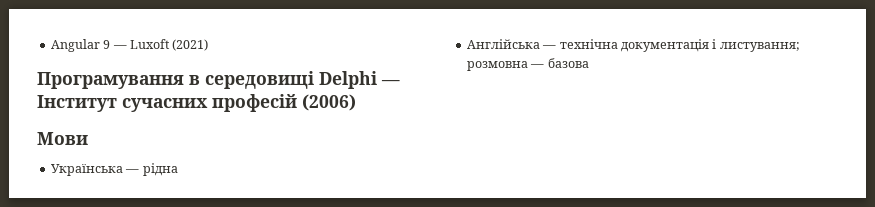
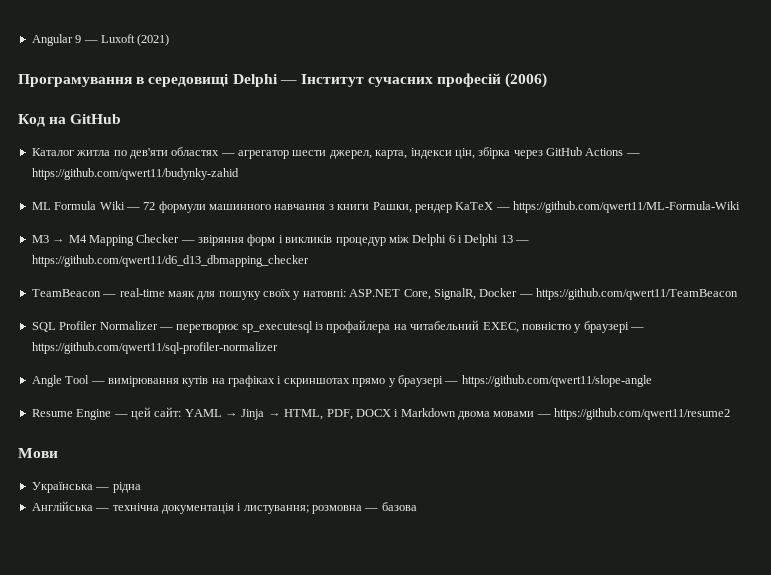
+ Код на GitHub
+ Каталог житла по дев'яти областях — агрегатор шести джерел, карта, індекси цін, збірка через GitHub Actions — https://github.com/qwert11/budynky-zahid
+ ML Formula Wiki — 72 формули машинного навчання з книги Рашки, рендер KaTeX — https://github.com/qwert11/ML-Formula-Wiki
+ M3 → M4 Mapping Checker — звіряння форм і викликів процедур між Delphi 6 і Delphi 13 — https://github.com/qwert11/d6_d13_dbmapping_checker
+ TeamBeacon — real-time маяк для пошуку своїх у натовпі: ASP.NET Core, SignalR, Docker — https://github.com/qwert11/TeamBeacon
+ SQL Profiler Normalizer — перетворює sp_executesql із профайлера на читабельний EXEC, повністю у браузері — https://github.com/qwert11/sql-profiler-normalizer
+ Angle Tool — вимірювання кутів на графіках і скриншотах прямо у браузері — https://github.com/qwert11/slope-angle
+ Resume Engine — цей сайт: YAML → Jinja → HTML, PDF, DOCX і Markdown двома мовами — https://github.com/qwert11/resume2

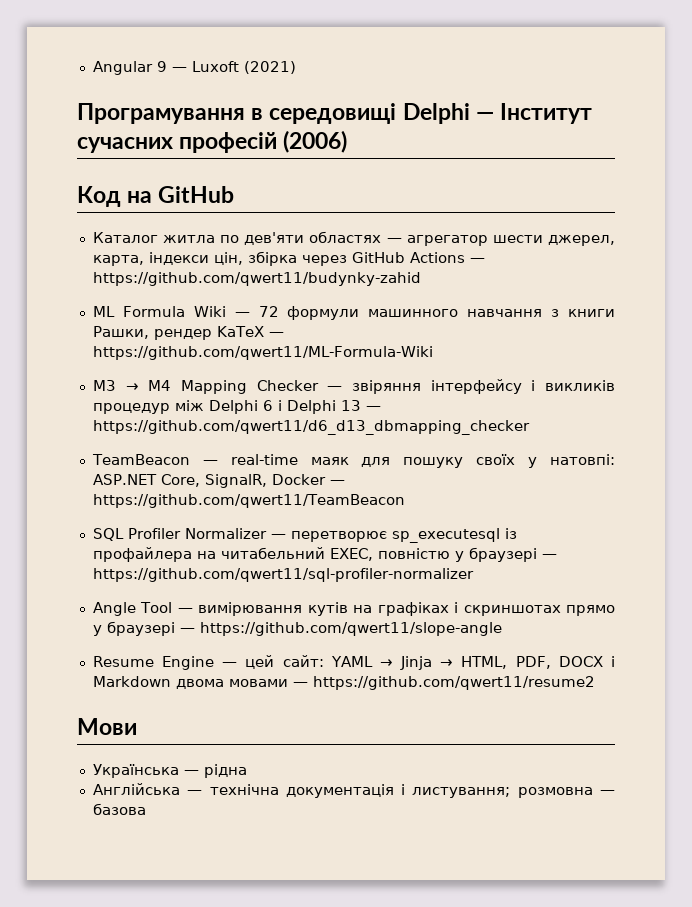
- M3 → M4 Mapping Checker — звіряння форм і викликів процедур між Delphi 6 і Delphi 13 — https://github.com/qwert11/d6_d13_dbmapping_checker
+ M3 → M4 Mapping Checker — звіряння інтерфейсу і викликів процедур між Delphi 6 і Delphi 13 — https://github.com/qwert11/d6_d13_dbmapping_checker

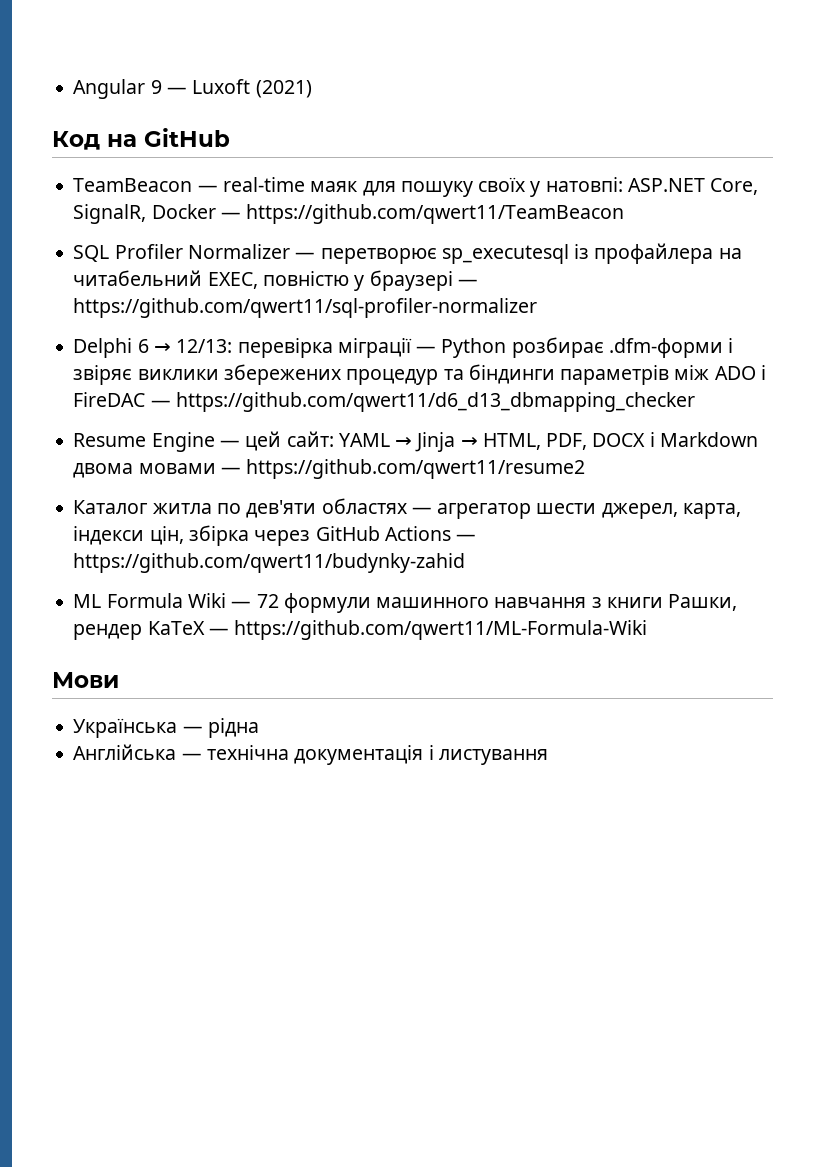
- Програмування в середовищі Delphi — Інститут сучасних професій (2006)
  Код на GitHub
+ TeamBeacon — real-time маяк для пошуку своїх у натовпі: ASP.NET Core, SignalR, Docker — https://github.com/qwert11/TeamBeacon
+ SQL Profiler Normalizer — перетворює sp_executesql із профайлера на читабельний EXEC, повністю у браузері — https://github.com/qwert11/sql-profiler-normalizer
+ Delphi 6 → 12/13: перевірка міграції — Python розбирає .dfm-форми і звіряє виклики збережених процедур та біндинги параметрів між ADO і FireDAC — https://github.com/qwert11/d6_d13_dbmapping_checker
+ Resume Engine — цей сайт: YAML → Jinja → HTML, PDF, DOCX і Markdown двома мовами — https://github.com/qwert11/resume2
- M3 → M4 Mapping Checker — звіряння інтерфейсу і викликів процедур між Delphi 6 і Delphi 13 — https://github.com/qwert11/d6_d13_dbmapping_checker
- TeamBeacon — real-time маяк для пошуку своїх у натовпі: ASP.NET Core, SignalR, Docker — https://github.com/qwert11/TeamBeacon
- SQL Profiler Normalizer — перетворює sp_executesql із профайлера на читабельний EXEC, повністю у браузері — https://github.com/qwert11/sql-profiler-normalizer
- Angle Tool — вимірювання кутів на графіках і скриншотах прямо у браузері — https://github.com/qwert11/slope-angle
- Resume Engine — цей сайт: YAML → Jinja → HTML, PDF, DOCX і Markdown двома мовами — https://github.com/qwert11/resume2
- Англійська — технічна документація і листування; розмовна — базова
+ Англійська — технічна документація і листування

